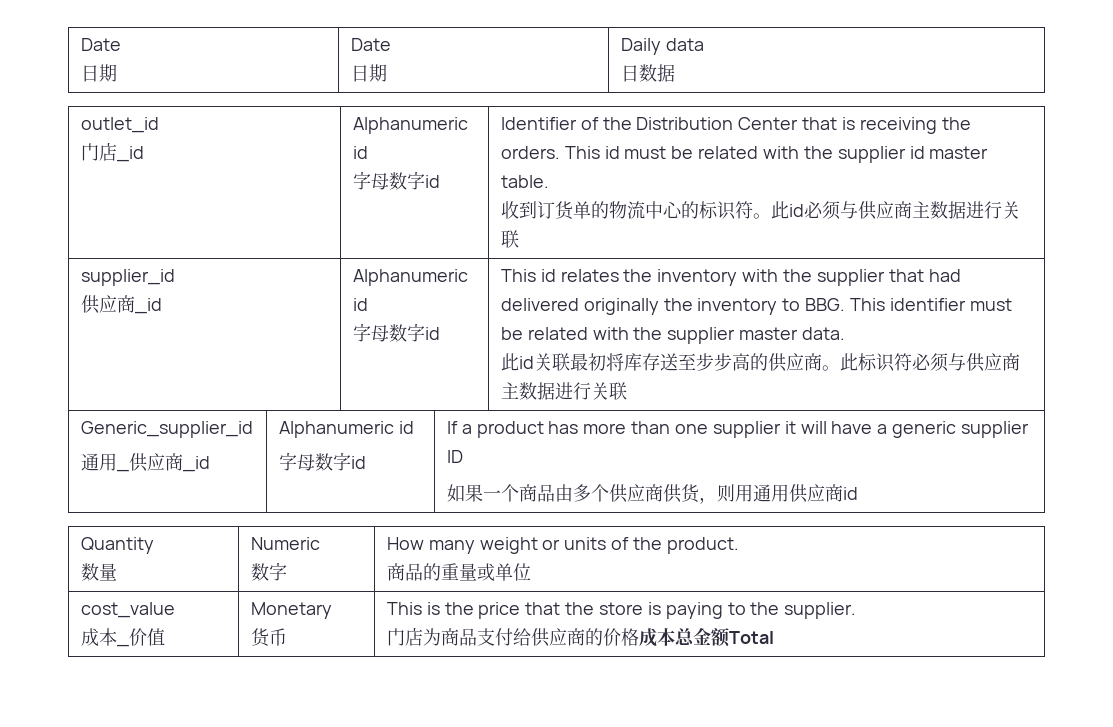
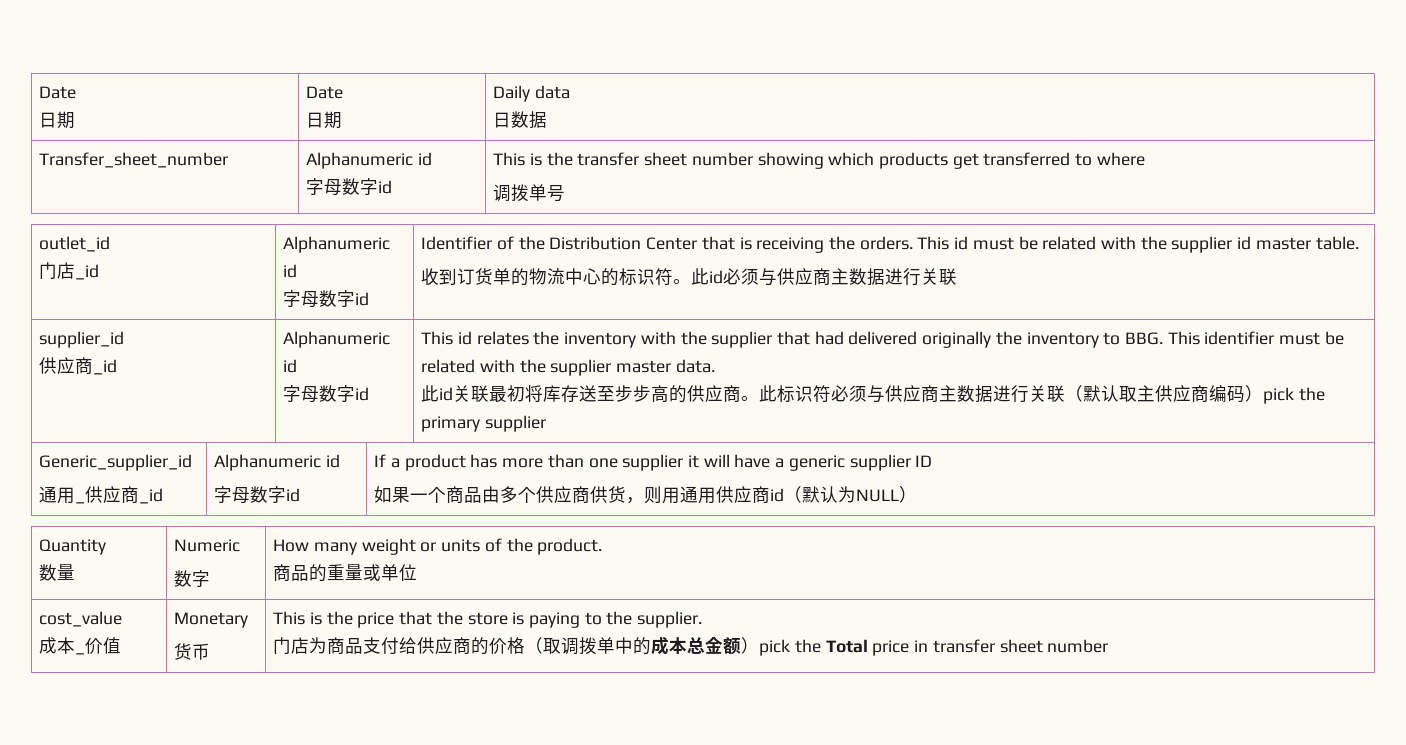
+ Transfer_sheet_number | Alphanumeric id
+ 字母数字id | This is the transfer sheet number showing which products get transferred to where
+ 调拨单号
- 此标识符必须与供应商主数据进行关联
+ 此标识符必须与供应商主数据进行关联（默认取主供应商编码）pick the primary supplier
- 如果一个商品由多个供应商供货，则用通用供应商id
+ 如果一个商品由多个供应商供货，则用通用供应商id（默认为NULL）
  cost_value
  成本_价值 | Monetary
  货币 | This is the price that the store is paying to the supplier.
- 门店为商品支付给供应商的价格成本总金额Total
+ 门店为商品支付给供应商的价格（取调拨单中的成本总金额）pick the Total price in transfer sheet number

